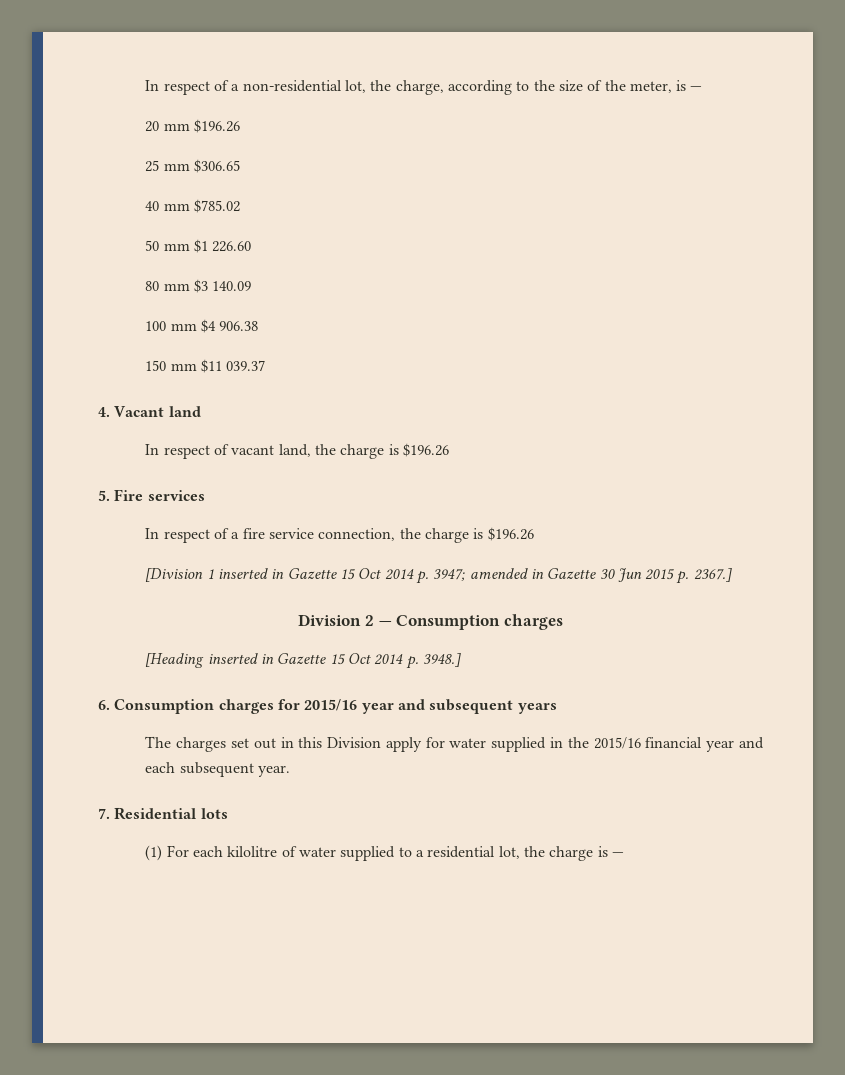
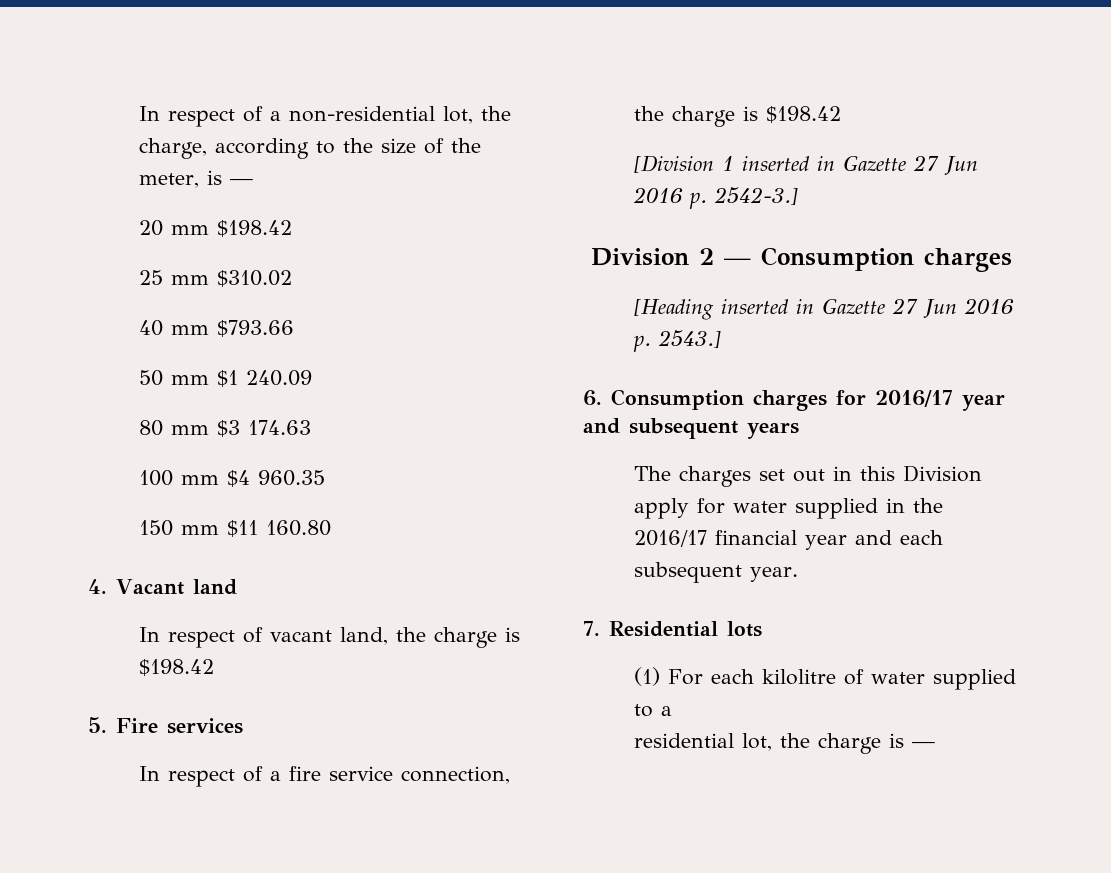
- 20 mm $196.26
+ 20 mm $198.42
- 25 mm $306.65
+ 25 mm $310.02
- 40 mm $785.02
+ 40 mm $793.66
- 50 mm $1 226.60
+ 50 mm $1 240.09
- 80 mm $3 140.09
+ 80 mm $3 174.63
- 100 mm $4 906.38
+ 100 mm $4 960.35
- 150 mm $11 039.37
+ 150 mm $11 160.80
- In respect of vacant land, the charge is $196.26
+ In respect of vacant land, the charge is $198.42
- In respect of a fire service connection, the charge is $196.26
+ In respect of a fire service connection, the charge is $198.42
- [Division 1 inserted in Gazette 15 Oct 2014 p. 3947; amended in Gazette 30 Jun 2015 p. 2367.]
+ [Division 1 inserted in Gazette 27 Jun 2016 p. 2542-3.]
- [Heading inserted in Gazette 15 Oct 2014 p. 3948.]
+ [Heading inserted in Gazette 27 Jun 2016 p. 2543.]
- 6. Consumption charges for 2015/16 year and subsequent years
+ 6. Consumption charges for 2016/17 year and subsequent years
- The charges set out in this Division apply for water supplied in the 2015/16 financial year and each subsequent year.
+ The charges set out in this Division apply for water supplied in the 2016/17 financial year and each subsequent year.
- (1) For each kilolitre of water supplied to a residential lot, the charge is —
+ (1) For each kilolitre of water supplied to a
+ residential lot, the charge is —

